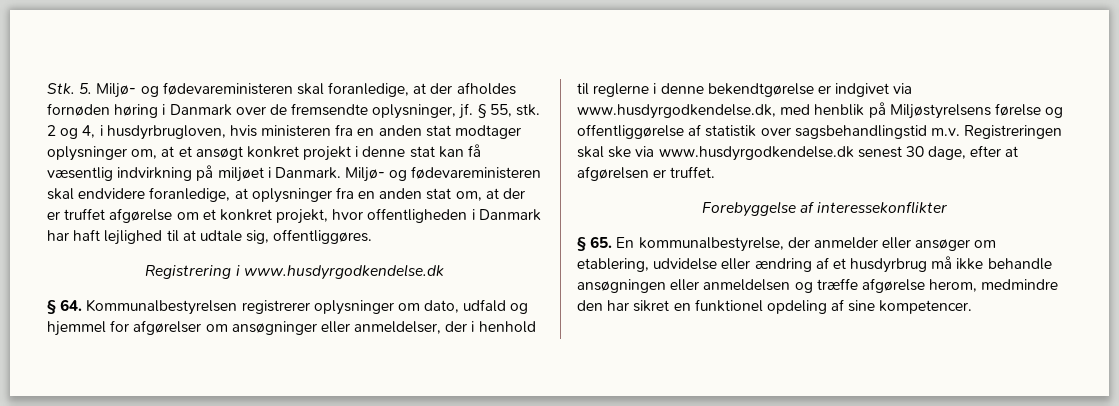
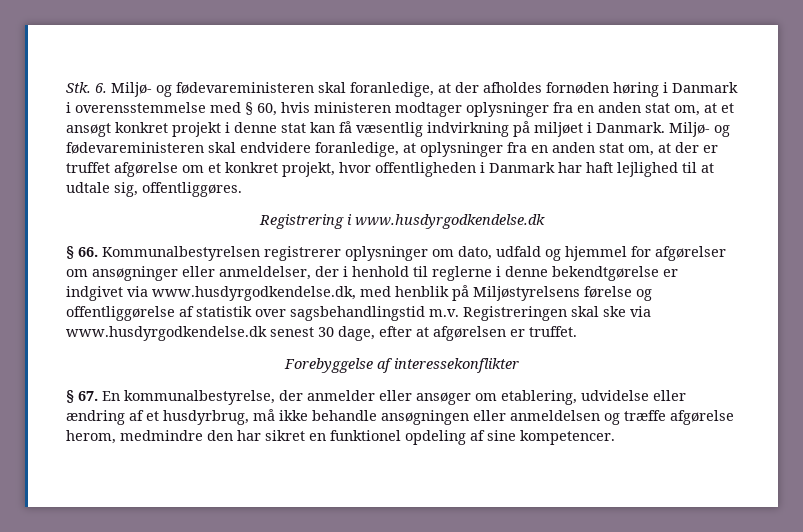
- Stk. 5. Miljø- og fødevareministeren skal foranledige, at der afholdes fornøden høring i Danmark over de fremsendte oplysninger, jf. § 55, stk. 2 og 4, i husdyrbrugloven, hvis ministeren fra en anden stat modtager oplysninger om, at et ansøgt konkret projekt i denne stat kan få væsentlig indvirkning på miljøet i Danmark.
+ Stk. 6. Miljø- og fødevareministeren skal foranledige, at der afholdes fornøden høring i Danmark i overensstemmelse med § 60, hvis ministeren modtager oplysninger fra en anden stat om, at et ansøgt konkret projekt i denne stat kan få væsentlig indvirkning på miljøet i Danmark.
- § 64. Kommunalbestyrelsen registrerer oplysninger om dato, udfald og hjemmel for afgørelser om ansøgninger eller anmeldelser, der i henhold til reglerne i denne bekendtgørelse er indgivet via www.husdyrgodkendelse.dk, med henblik på Miljøstyrelsens førelse og offentliggørelse af statistik over sagsbehandlingstid m.v. Registreringen skal ske via www.husdyrgodkendelse.dk senest 30 dage, efter at afgørelsen er truffet.
+ § 66. Kommunalbestyrelsen registrerer oplysninger om dato, udfald og hjemmel for afgørelser om ansøgninger eller anmeldelser, der i henhold til reglerne i denne bekendtgørelse er indgivet via www.husdyrgodkendelse.dk, med henblik på Miljøstyrelsens førelse og offentliggørelse af statistik over sagsbehandlingstid m.v. Registreringen skal ske via www.husdyrgodkendelse.dk senest 30 dage, efter at afgørelsen er truffet.
- § 65. En kommunalbestyrelse, der anmelder eller ansøger om etablering, udvidelse eller ændring af et husdyrbrug må ikke behandle ansøgningen eller anmeldelsen og træffe afgørelse herom, medmindre den har sikret en funktionel opdeling af sine kompetencer.
+ § 67. En kommunalbestyrelse, der anmelder eller ansøger om etablering, udvidelse eller ændring af et husdyrbrug, må ikke behandle ansøgningen eller anmeldelsen og træffe afgørelse herom, medmindre den har sikret en funktionel opdeling af sine kompetencer.

